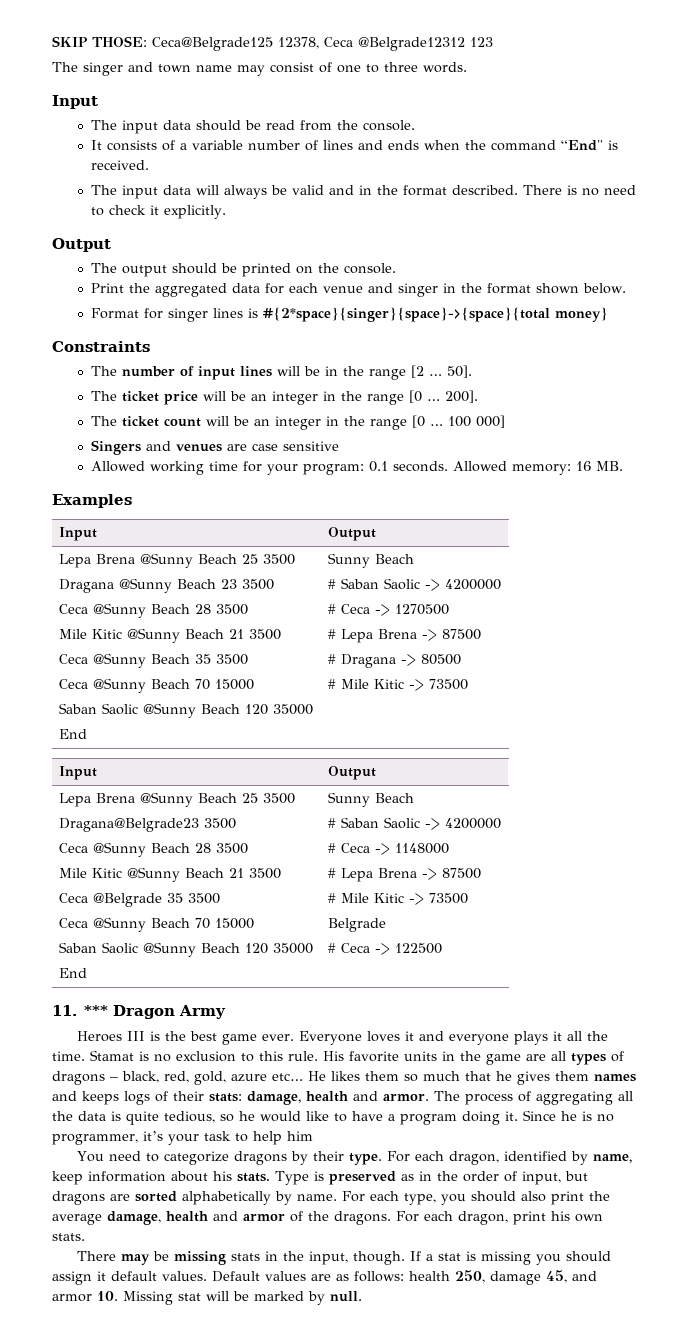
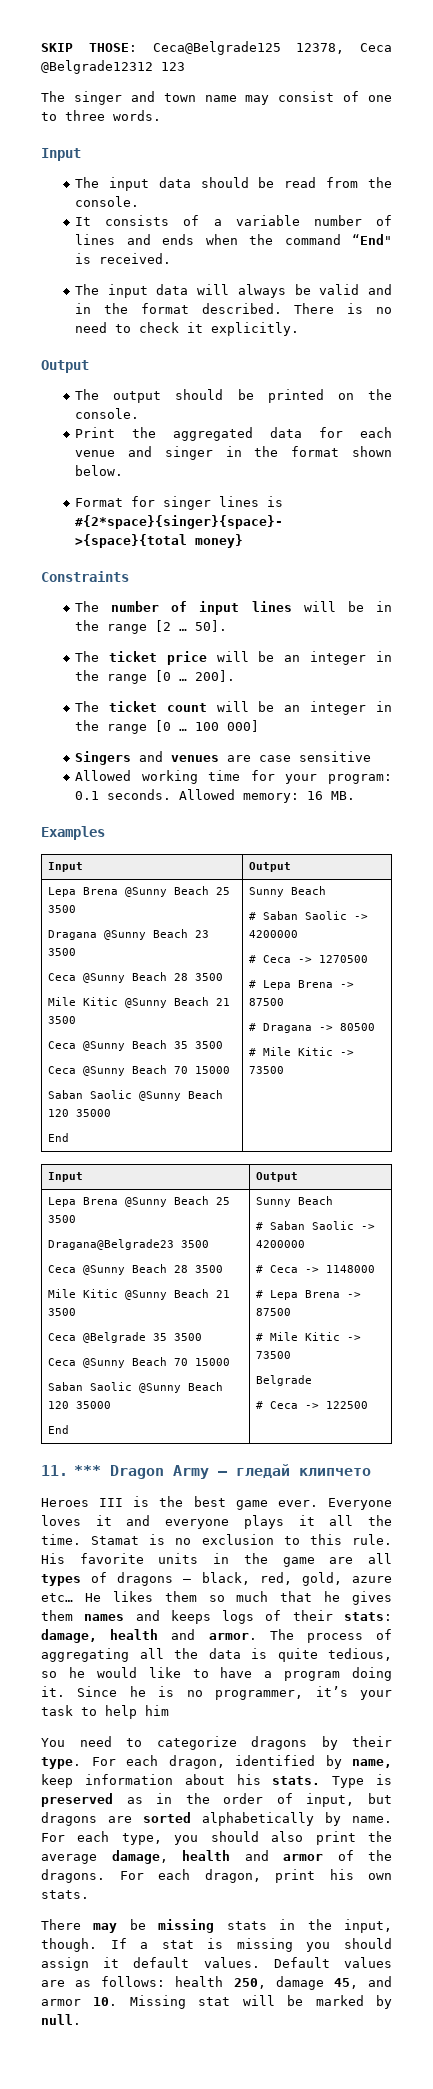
- 11. *** Dragon Army
+ 11. *** Dragon Army – гледай клипчето

